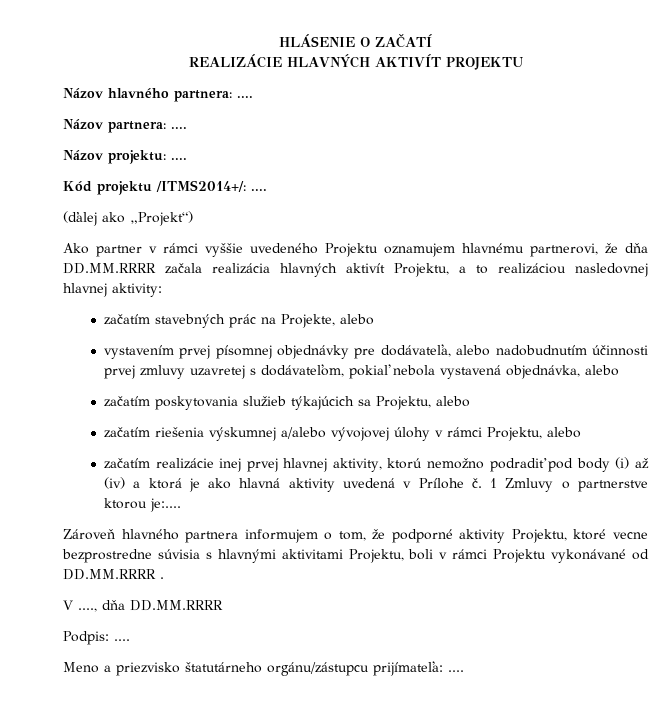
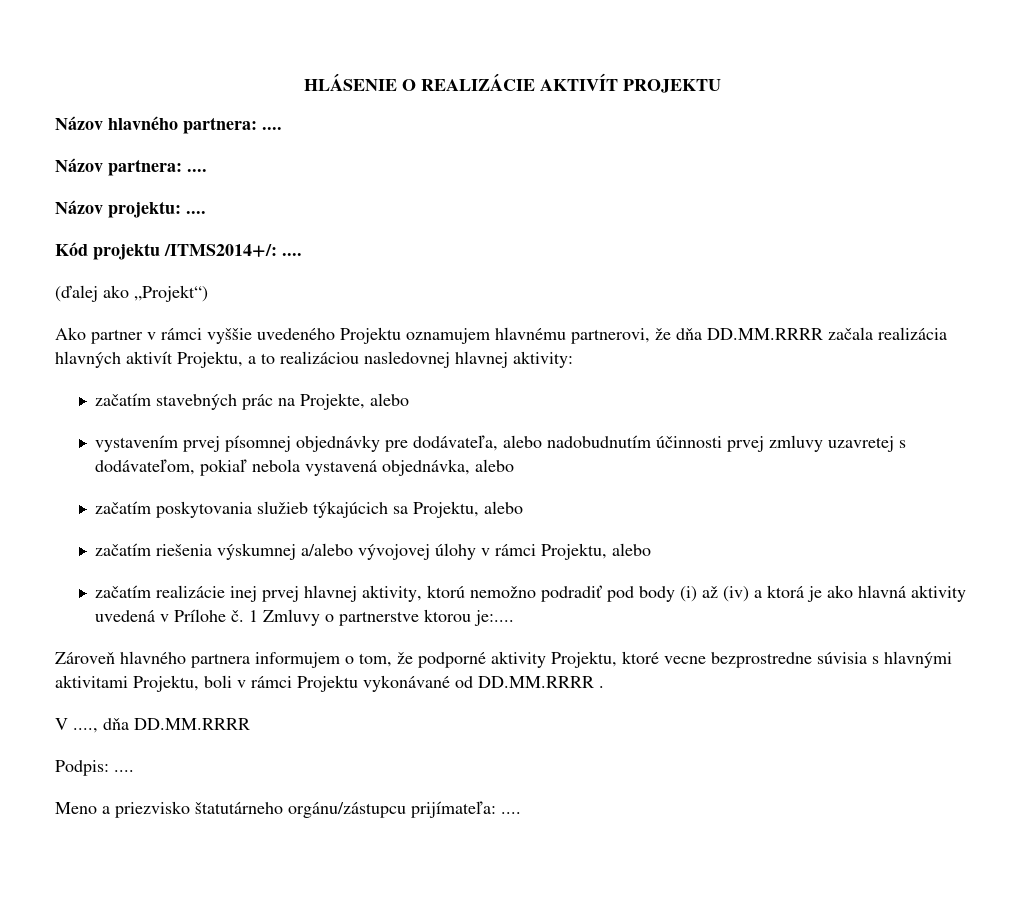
- HLÁSENIE O ZAČATÍ
- REALIZÁCIE HLAVNÝCH AKTIVÍT PROJEKTU
+ HLÁSENIE O REALIZÁCIE AKTIVÍT PROJEKTU

